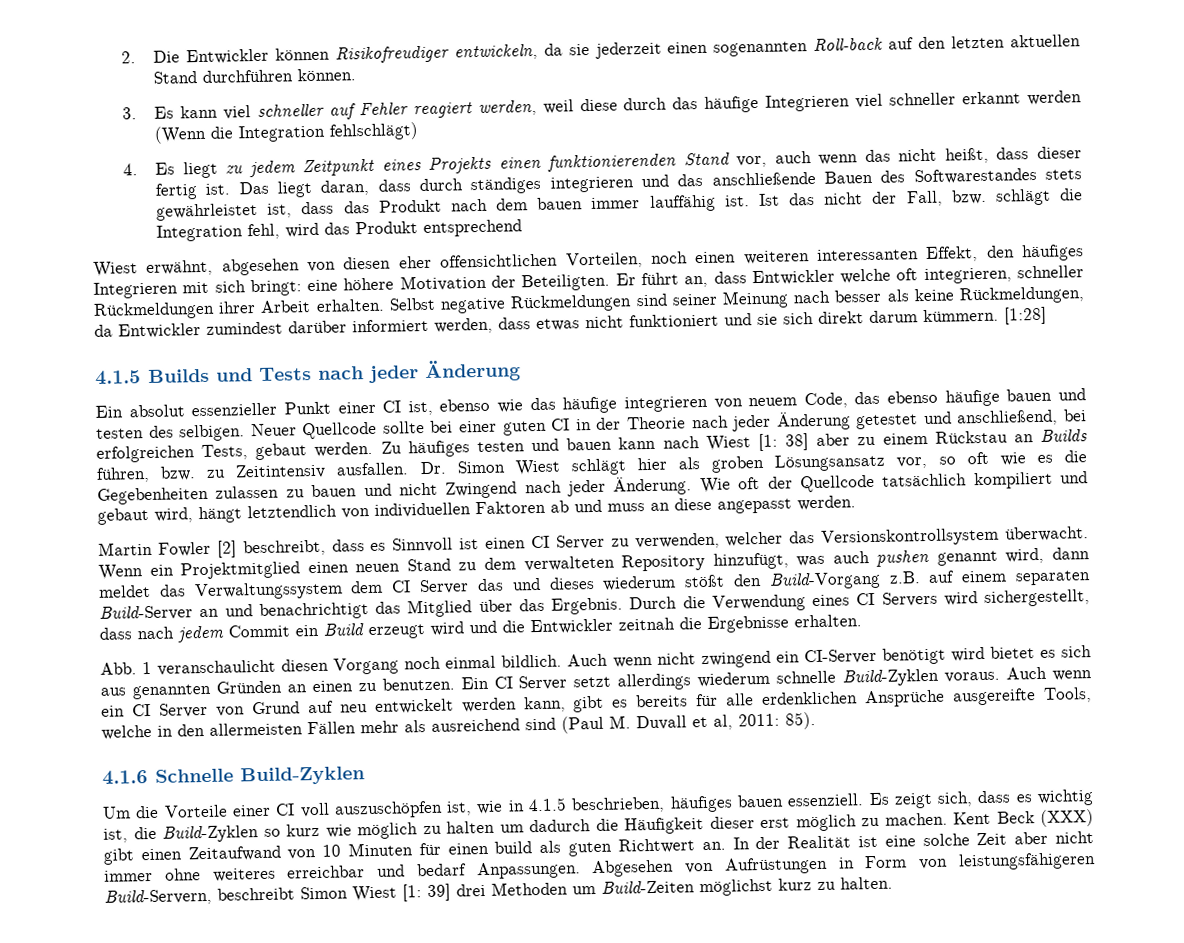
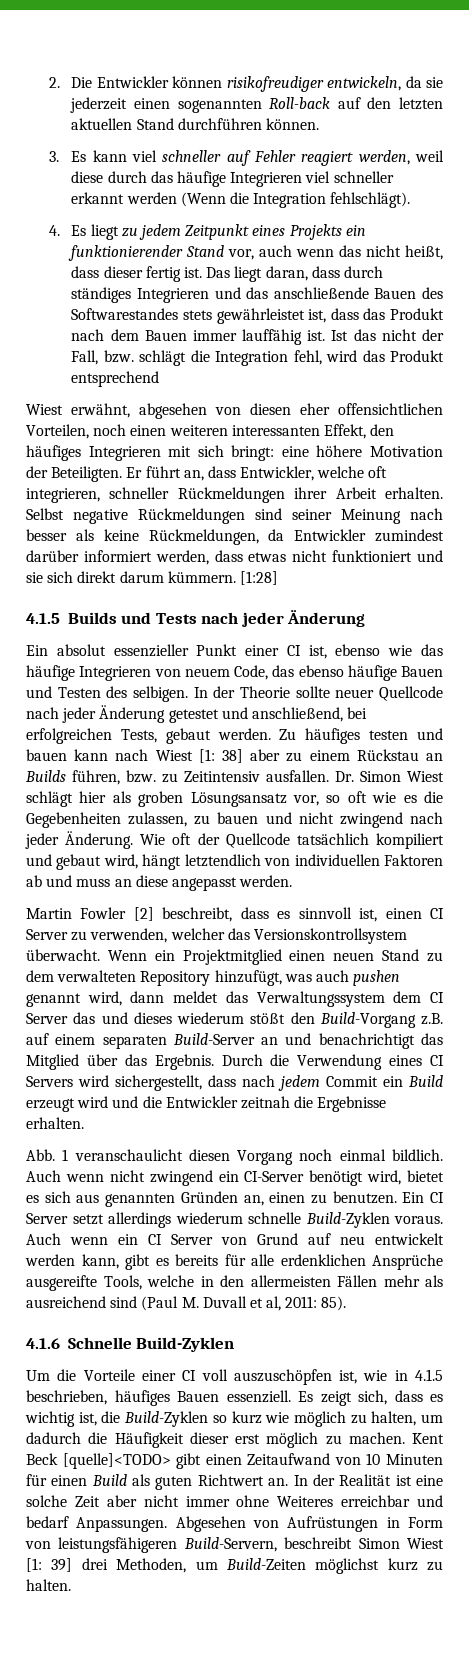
- 2. Die Entwickler können Risikofreudiger entwickeln, da sie jederzeit einen sogenannten Roll-back auf den letzten aktuellen Stand durchführen können.
+ 2. Die Entwickler können risikofreudiger entwickeln, da sie jederzeit einen sogenannten Roll-back auf den letzten aktuellen Stand durchführen können.
- 3. Es kann viel schneller auf Fehler reagiert werden, weil diese durch das häufige Integrieren viel schneller erkannt werden (Wenn die Integration fehlschlägt)
+ 3. Es kann viel schneller auf Fehler reagiert werden, weil diese durch das häufige Integrieren viel schneller erkannt werden (Wenn die Integration fehlschlägt).
- 4. Es liegt zu jedem Zeitpunkt eines Projekts einen funktionierenden Stand vor, auch wenn das nicht heißt, dass dieser fertig ist.
+ 4. Es liegt zu jedem Zeitpunkt eines Projekts ein funktionierender Stand vor, auch wenn das nicht heißt, dass dieser fertig ist.
- Das liegt daran, dass durch ständiges integrieren und das anschließende Bauen des Softwarestandes stets gewährleistet ist, dass das Produkt nach dem bauen immer lauffähig ist.
+ Das liegt daran, dass durch ständiges Integrieren und das anschließende Bauen des Softwarestandes stets gewährleistet ist, dass das Produkt nach dem Bauen immer lauffähig ist.
- Er führt an, dass Entwickler welche oft integrieren, schneller Rückmeldungen ihrer Arbeit erhalten.
+ Er führt an, dass Entwickler, welche oft integrieren, schneller Rückmeldungen ihrer Arbeit erhalten.
- Ein absolut essenzieller Punkt einer CI ist, ebenso wie das häufige integrieren von neuem Code, das ebenso häufige bauen und testen des selbigen. Neuer Quellcode sollte bei einer guten CI in der Theorie nach jeder Änderung getestet und anschließend, bei erfolgreichen Tests, gebaut werden.
+ Ein absolut essenzieller Punkt einer CI ist, ebenso wie das häufige Integrieren von neuem Code, das ebenso häufige Bauen und Testen des selbigen. In der Theorie sollte neuer Quellcode nach jeder Änderung getestet und anschließend, bei erfolgreichen Tests, gebaut werden.
- Dr. Simon Wiest schlägt hier als groben Lösungsansatz vor, so oft wie es die Gegebenheiten zulassen zu bauen und nicht Zwingend nach jeder Änderung.
+ Dr. Simon Wiest schlägt hier als groben Lösungsansatz vor, so oft wie es die Gegebenheiten zulassen, zu bauen und nicht zwingend nach jeder Änderung.
- Martin Fowler [2] beschreibt, dass es Sinnvoll ist einen CI Server zu verwenden, welcher das Versionskontrollsystem überwacht.
+ Martin Fowler [2] beschreibt, dass es sinnvoll ist, einen CI Server zu verwenden, welcher das Versionskontrollsystem überwacht.
- Auch wenn nicht zwingend ein CI-Server benötigt wird bietet es sich aus genannten Gründen an einen zu benutzen.
+ Auch wenn nicht zwingend ein CI-Server benötigt wird, bietet es sich aus genannten Gründen an, einen zu benutzen.
- Um die Vorteile einer CI voll auszuschöpfen ist, wie in 4.1.5 beschrieben, häufiges bauen essenziell.
+ Um die Vorteile einer CI voll auszuschöpfen ist, wie in 4.1.5 beschrieben, häufiges Bauen essenziell.
- Es zeigt sich, dass es wichtig ist, die Build-Zyklen so kurz wie möglich zu halten um dadurch die Häufigkeit dieser erst möglich zu machen.
+ Es zeigt sich, dass es wichtig ist, die Build-Zyklen so kurz wie möglich zu halten, um dadurch die Häufigkeit dieser erst möglich zu machen.
- Kent Beck (XXX) gibt einen Zeitaufwand von 10 Minuten für einen build als guten Richtwert an.
+ Kent Beck [quelle]<TODO> gibt einen Zeitaufwand von 10 Minuten für einen Build als guten Richtwert an.
- In der Realität ist eine solche Zeit aber nicht immer ohne weiteres erreichbar und bedarf Anpassungen.
+ In der Realität ist eine solche Zeit aber nicht immer ohne Weiteres erreichbar und bedarf Anpassungen.
- Abgesehen von Aufrüstungen in Form von leistungsfähigeren Build-Servern, beschreibt Simon Wiest [1: 39] drei Methoden um Build-Zeiten möglichst kurz zu halten.
+ Abgesehen von Aufrüstungen in Form von leistungsfähigeren Build-Servern, beschreibt Simon Wiest [1: 39] drei Methoden, um Build-Zeiten möglichst kurz zu halten.

